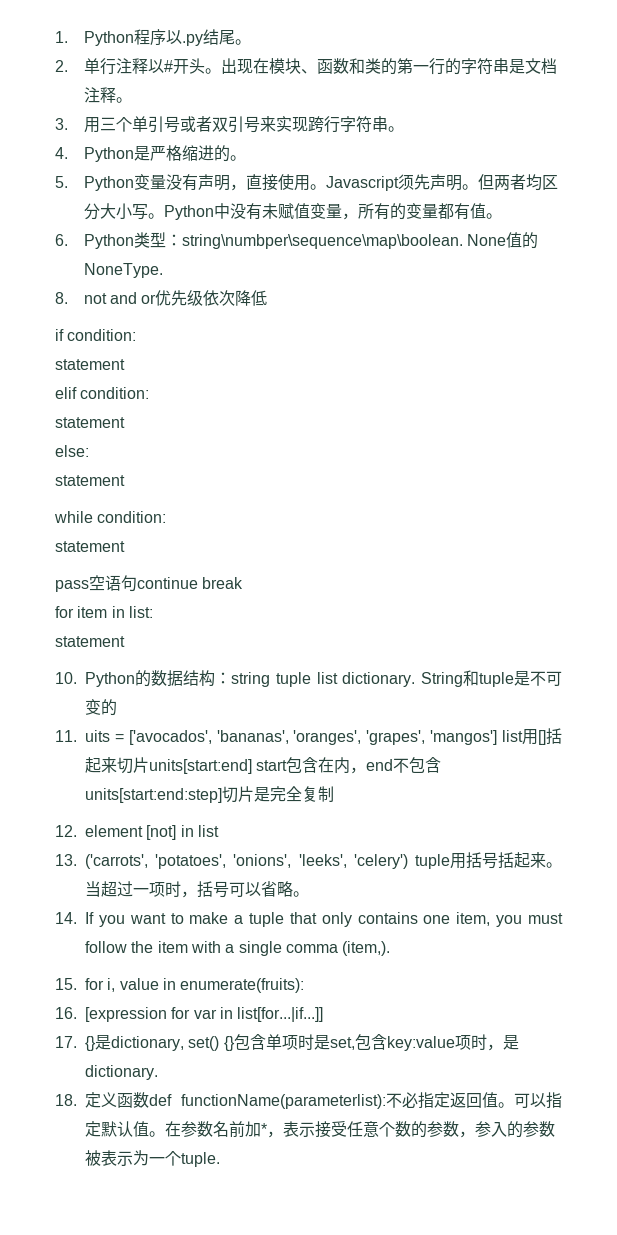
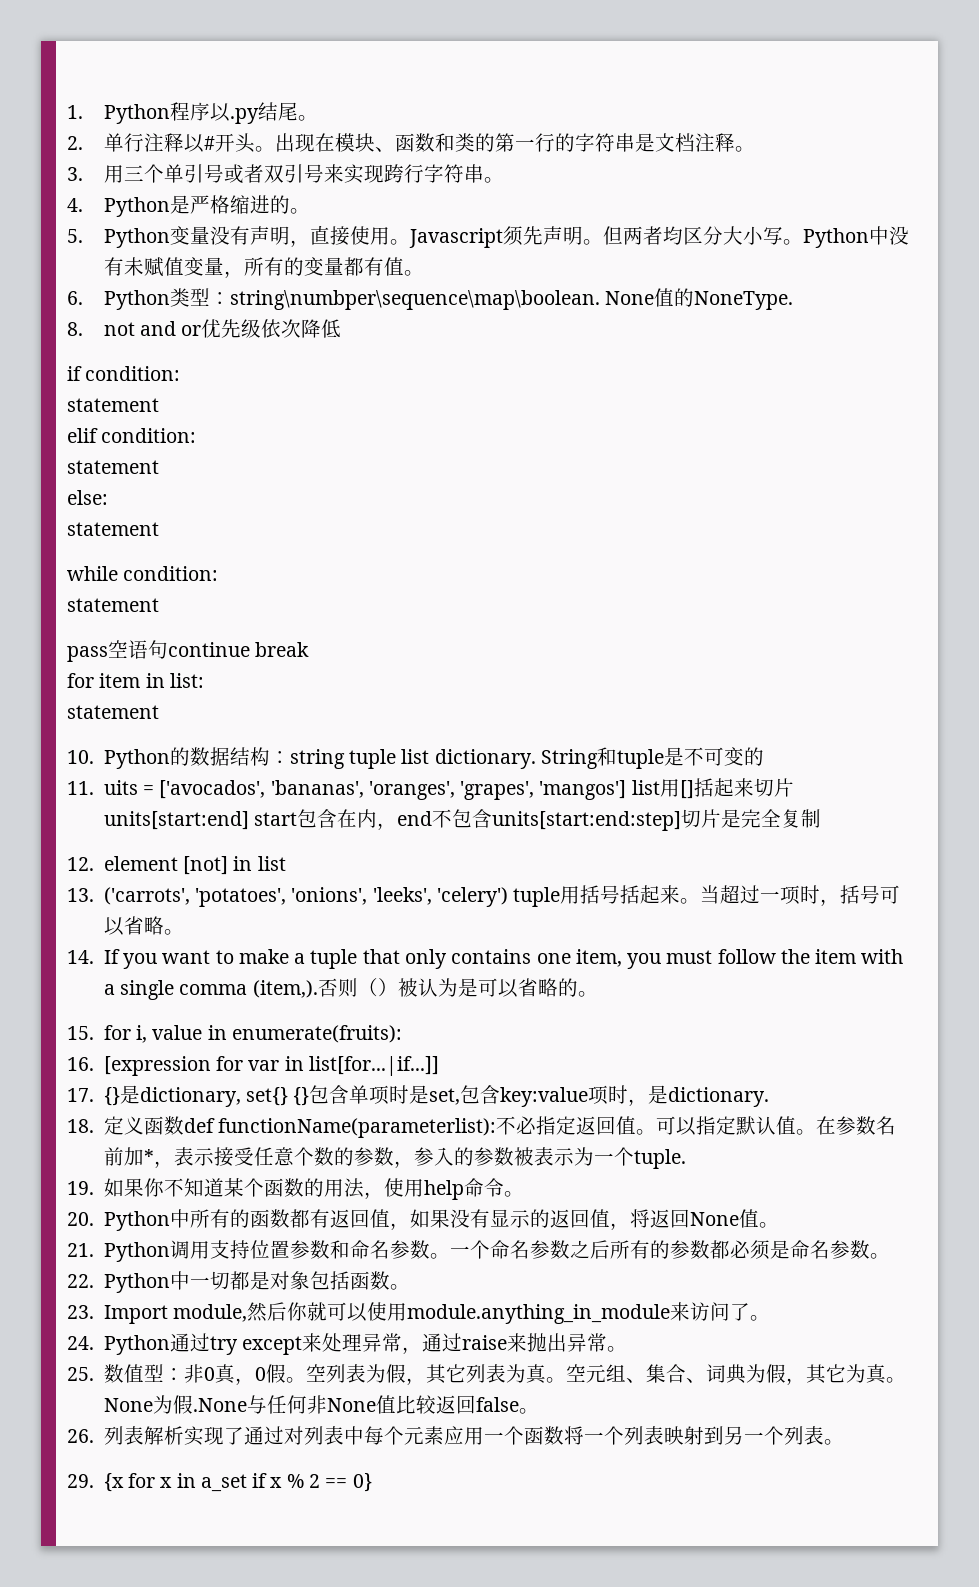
+ 否则（）被认为是可以省略的。
- 17. {}是dictionary, set() {}包含单项时是set,包含key:value项时，是dictionary.
+ 17. {}是dictionary, set{} {}包含单项时是set,包含key:value项时，是dictionary.
+ 19.如果你不知道某个函数的用法，使用help命令。
+ 20. Python中所有的函数都有返回值，如果没有显示的返回值，将返回None值。
+ 21. Python调用支持位置参数和命名参数。一个命名参数之后所有的参数都必须是命名参数。
+ 22. Python中一切都是对象包括函数。
+ 23. Import module,然后你就可以使用module.anything_in_module来访问了。
+ 24. Python通过try except来处理异常，通过raise来抛出异常。
+ 25.数值型：非0真，0假。空列表为假，其它列表为真。空元组、集合、词典为假，其它为真。None为假.None与任何非None值比较返回false。
+ 26.列表解析实现了通过对列表中每个元素应用一个函数将一个列表映射到另一个列表。
+ 29. {x for x in a_set if x % 2 == 0}

